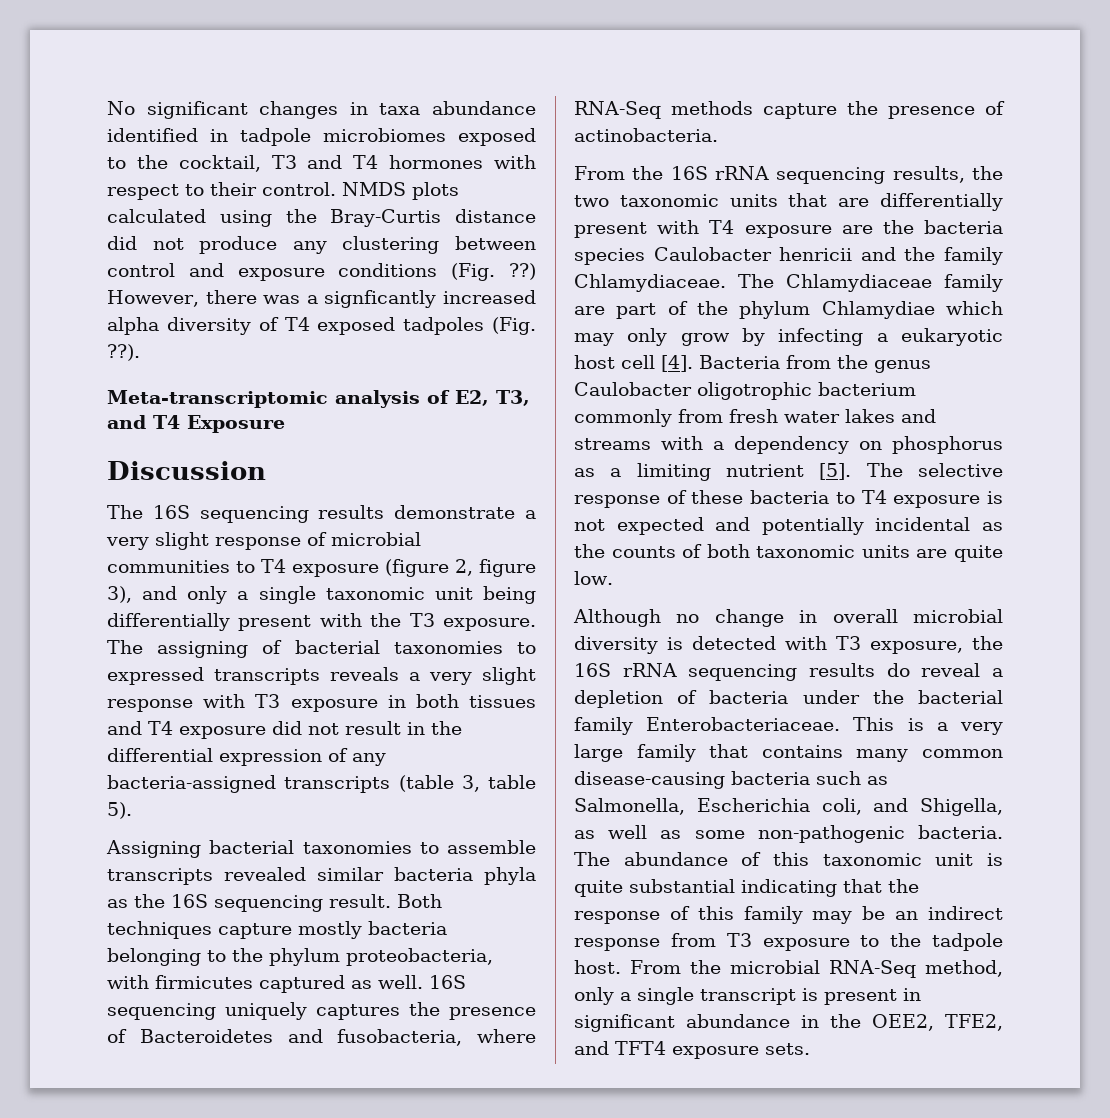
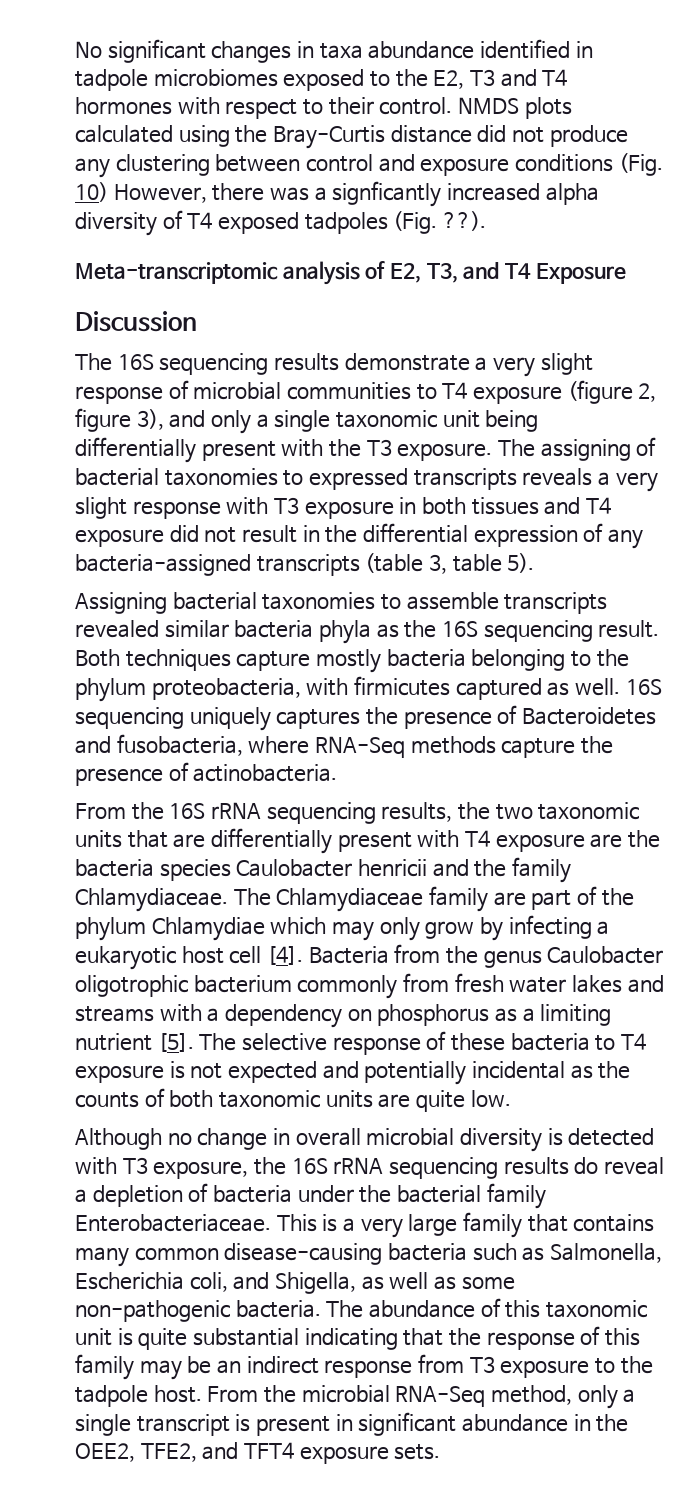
- No significant changes in taxa abundance identified in tadpole microbiomes exposed to the cocktail, T3 and T4 hormones with respect to their control.
+ No significant changes in taxa abundance identified in tadpole microbiomes exposed to the E2, T3 and T4 hormones with respect to their control.
- NMDS plots calculated using the Bray-Curtis distance did not produce any clustering between control and exposure conditions (Fig. ??) However, there was a signficantly increased alpha diversity of T4 exposed tadpoles (Fig. ??).
+ NMDS plots calculated using the Bray-Curtis distance did not produce any clustering between control and exposure conditions (Fig. 10) However, there was a signficantly increased alpha diversity of T4 exposed tadpoles (Fig. ??).

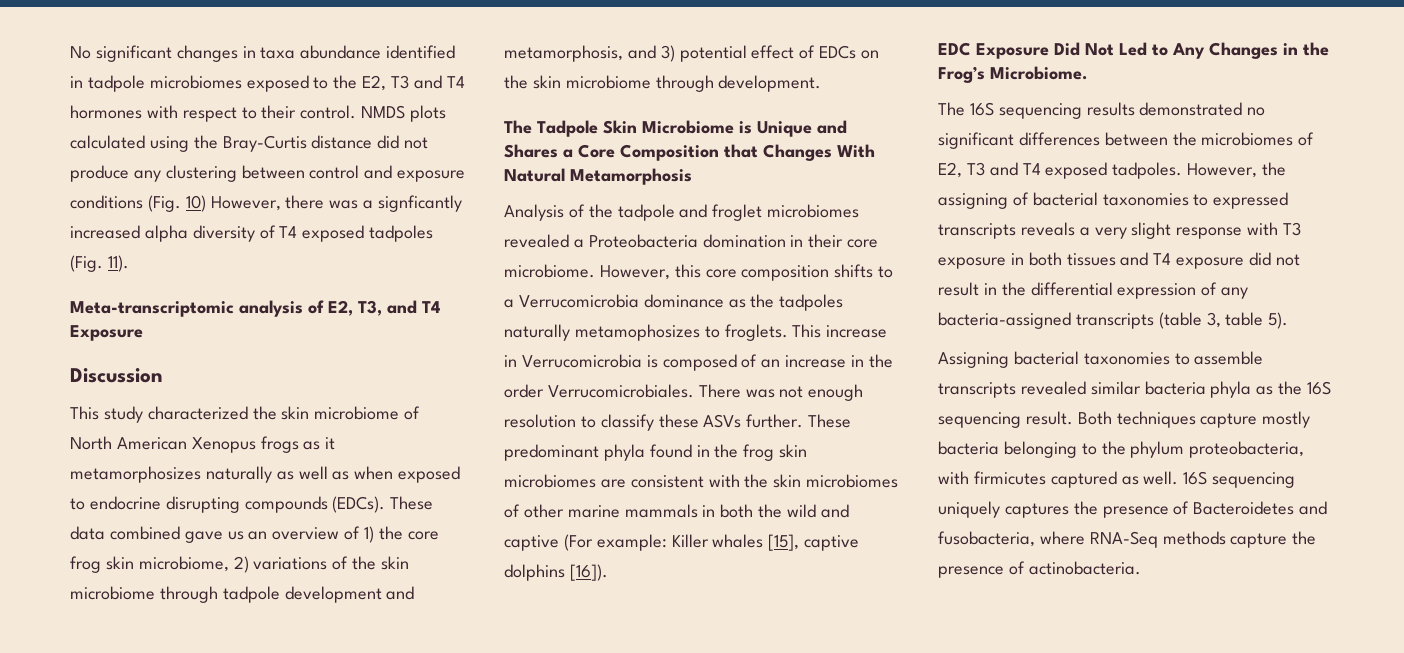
- NMDS plots calculated using the Bray-Curtis distance did not produce any clustering between control and exposure conditions (Fig. 10) However, there was a signficantly increased alpha diversity of T4 exposed tadpoles (Fig. ??).
+ NMDS plots calculated using the Bray-Curtis distance did not produce any clustering between control and exposure conditions (Fig. 10) However, there was a signficantly increased alpha diversity of T4 exposed tadpoles (Fig. 11).
- The 16S sequencing results demonstrate a very slight response of microbial communities to T4 exposure (figure 2, figure 3), and only a single taxonomic unit being differentially present with the T3 exposure. The assigning of bacterial taxonomies to expressed transcripts reveals a very slight response with T3 exposure in both tissues and T4 exposure did not result in the differential expression of any bacteria-assigned transcripts (table 3, table 5).
+ This study characterized the skin microbiome of North American Xenopus frogs as it metamorphosizes naturally as well as when exposed to endocrine disrupting compounds (EDCs). These data combined gave us an overview of 1) the core frog skin microbiome, 2) variations of the skin microbiome through tadpole development and metamorphosis, and 3) potential effect of EDCs on the skin microbiome through development.
+ The Tadpole Skin Microbiome is Unique and Shares a Core Composition that Changes With Natural Metamorphosis
+ Analysis of the tadpole and froglet microbiomes revealed a Proteobacteria domination in their core microbiome. However, this core composition shifts to a Verrucomicrobia dominance as the tadpoles naturally metamophosizes to froglets. This increase in Verrucomicrobia is composed of an increase in the order Verrucomicrobiales. There was not enough resolution to classify these ASVs further. These predominant phyla found in the frog skin microbiomes are consistent with the skin microbiomes of other marine mammals in both the wild and captive (For example: Killer whales [15], captive dolphins [16]).
+ EDC Exposure Did Not Led to Any Changes in the Frog’s Microbiome.
+ The 16S sequencing results demonstrated no significant differences between the microbiomes of E2, T3 and T4 exposed tadpoles. However, the assigning of bacterial taxonomies to expressed transcripts reveals a very slight response with T3 exposure in both tissues and T4 exposure did not result in the differential expression of any bacteria-assigned transcripts (table 3, table 5).
- From the 16S rRNA sequencing results, the two taxonomic units that are differentially present with T4 exposure are the bacteria species Caulobacter henricii and the family Chlamydiaceae. The Chlamydiaceae family are part of the phylum Chlamydiae which may only grow by infecting a eukaryotic host cell [4]. Bacteria from the genus Caulobacter oligotrophic bacterium commonly from fresh water lakes and streams with a dependency on phosphorus as a limiting nutrient [5]. The selective response of these bacteria to T4 exposure is not expected and potentially incidental as the counts of both taxonomic units are quite low.
- Although no change in overall microbial diversity is detected with T3 exposure, the 16S rRNA sequencing results do reveal a depletion of bacteria under the bacterial family Enterobacteriaceae. This is a very large family that contains many common disease-causing bacteria such as Salmonella, Escherichia coli, and Shigella, as well as some non-pathogenic bacteria. The abundance of this taxonomic unit is quite substantial indicating that the response of this family may be an indirect response from T3 exposure to the tadpole host. From the microbial RNA-Seq method, only a single transcript is present in significant abundance in the OEE2, TFE2, and TFT4 exposure sets.

